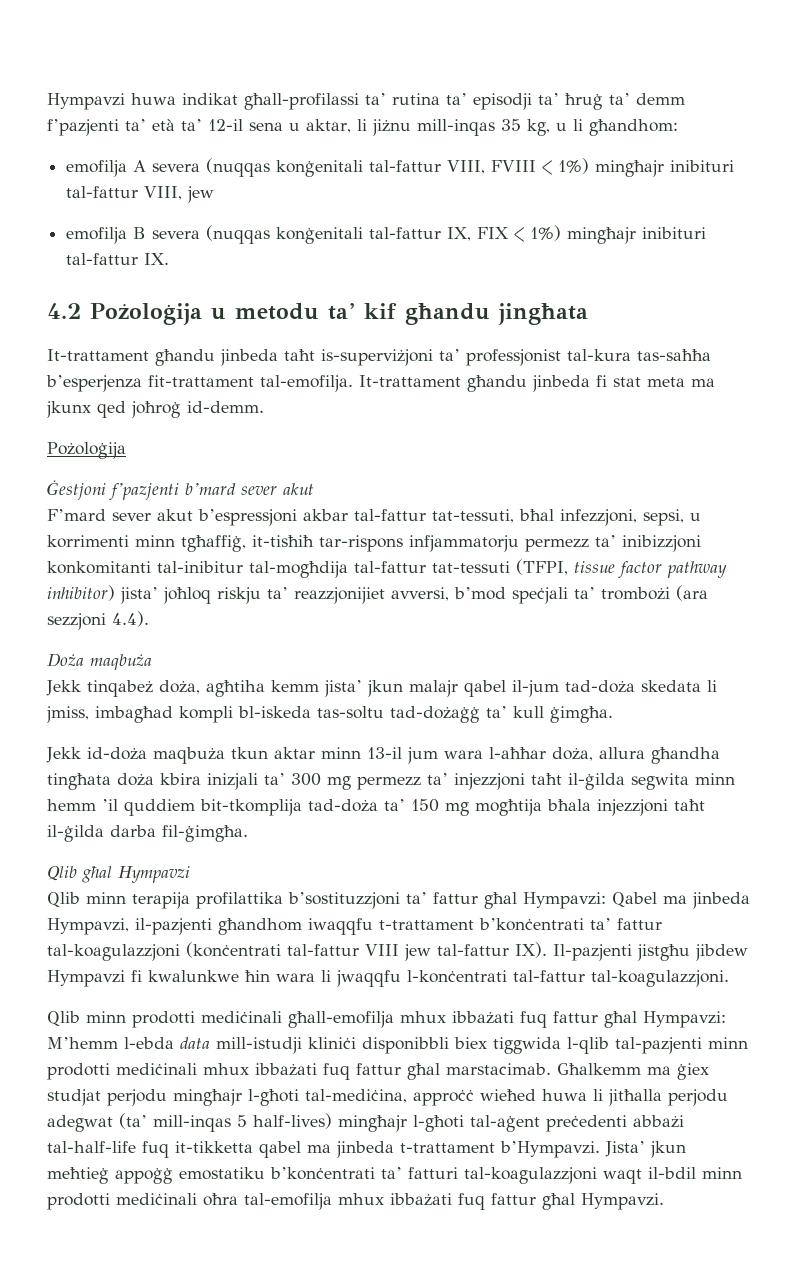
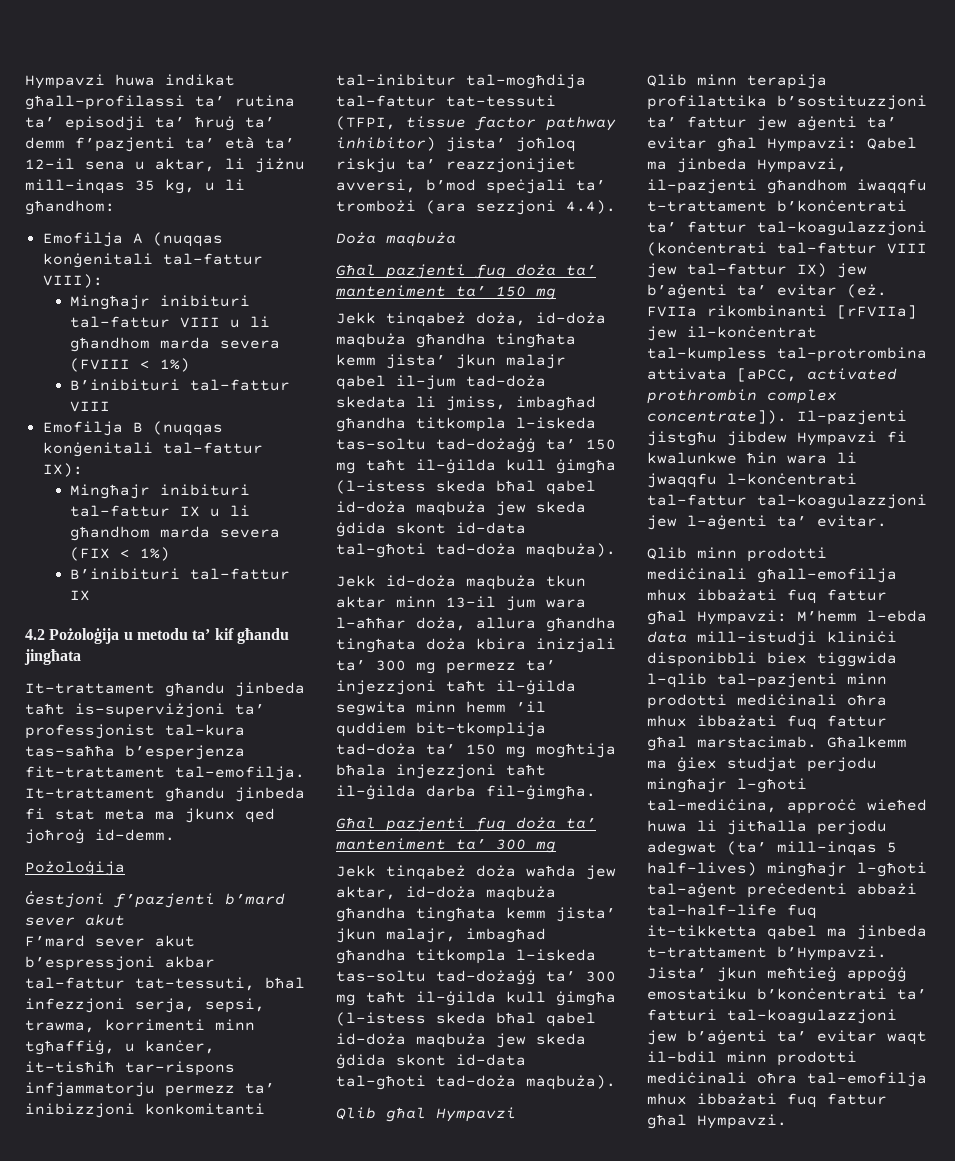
- emofilja A severa (nuqqas konġenitali tal-fattur VIII, FVIII < 1%) mingħajr inibituri tal-fattur VIII, jew
- emofilja B severa (nuqqas konġenitali tal-fattur IX, FIX < 1%) mingħajr inibituri tal-fattur IX.
+ Emofilja A (nuqqas konġenitali tal-fattur VIII):
+ Mingħajr inibituri tal-fattur VIII u li għandhom marda severa (FVIII < 1%)
+ B’inibituri tal-fattur VIII
+ Emofilja B (nuqqas konġenitali tal-fattur IX):
+ Mingħajr inibituri tal-fattur IX u li għandhom marda severa (FIX < 1%)
+ B’inibituri tal-fattur IX
- F’mard sever akut b’espressjoni akbar tal-fattur tat-tessuti, bħal infezzjoni, sepsi, u korrimenti minn tgħaffiġ, it-tisħiħ tar-rispons infjammatorju permezz ta’ inibizzjoni konkomitanti tal-inibitur tal-mogħdija tal-fattur tat-tessuti (TFPI, tissue factor pathway inhibitor) jista’ joħloq riskju ta’ reazzjonijiet avversi, b’mod speċjali ta’ trombożi (ara sezzjoni 4.4).
+ F’mard sever akut b’espressjoni akbar tal-fattur tat-tessuti, bħal infezzjoni serja, sepsi, trawma, korrimenti minn tgħaffiġ, u kanċer, it-tisħiħ tar-rispons infjammatorju permezz ta’ inibizzjoni konkomitanti tal-inibitur tal-mogħdija tal-fattur tat-tessuti (TFPI, tissue factor pathway inhibitor) jista’ joħloq riskju ta’ reazzjonijiet avversi, b’mod speċjali ta’ trombożi (ara sezzjoni 4.4).
+ Għal pazjenti fuq doża ta’ manteniment ta’ 150 mg
- Jekk tinqabeż doża, agħtiha kemm jista’ jkun malajr qabel il-jum tad-doża skedata li jmiss, imbagħad kompli bl-iskeda tas-soltu tad-dożaġġ ta’ kull ġimgħa.
+ Jekk tinqabeż doża, id-doża maqbuża għandha tingħata kemm jista’ jkun malajr qabel il-jum tad-doża skedata li jmiss, imbagħad għandha titkompla l-iskeda tas-soltu tad-dożaġġ ta’ 150 mg taħt il-ġilda kull ġimgħa (l-istess skeda bħal qabel id-doża maqbuża jew skeda ġdida skont id-data tal-għoti tad-doża maqbuża).
+ Għal pazjenti fuq doża ta’ manteniment ta’ 300 mg
+ Jekk tinqabeż doża waħda jew aktar, id-doża maqbuża għandha tingħata kemm jista’ jkun malajr, imbagħad għandha titkompla l-iskeda tas-soltu tad-dożaġġ ta’ 300 mg taħt il-ġilda kull ġimgħa (l-istess skeda bħal qabel id-doża maqbuża jew skeda ġdida skont id-data tal-għoti tad-doża maqbuża).
- Qlib minn terapija profilattika b’sostituzzjoni ta’ fattur għal Hympavzi: Qabel ma jinbeda Hympavzi, il-pazjenti għandhom iwaqqfu t-trattament b’konċentrati ta’ fattur tal-koagulazzjoni (konċentrati tal-fattur VIII jew tal-fattur IX). Il-pazjenti jistgħu jibdew Hympavzi fi kwalunkwe ħin wara li jwaqqfu l-konċentrati tal-fattur tal-koagulazzjoni.
+ Qlib minn terapija profilattika b’sostituzzjoni ta’ fattur jew aġenti ta’ evitar għal Hympavzi: Qabel ma jinbeda Hympavzi, il-pazjenti għandhom iwaqqfu t-trattament b’konċentrati ta’ fattur tal-koagulazzjoni (konċentrati tal-fattur VIII jew tal-fattur IX) jew b’aġenti ta’ evitar (eż. FVIIa rikombinanti [rFVIIa] jew il-konċentrat tal-kumpless tal-protrombina attivata [aPCC, activated prothrombin complex concentrate]). Il-pazjenti jistgħu jibdew Hympavzi fi kwalunkwe ħin wara li jwaqqfu l-konċentrati tal-fattur tal-koagulazzjoni jew l-aġenti ta’ evitar.
- Qlib minn prodotti mediċinali għall-emofilja mhux ibbażati fuq fattur għal Hympavzi: M’hemm l-ebda data mill-istudji kliniċi disponibbli biex tiggwida l-qlib tal-pazjenti minn prodotti mediċinali mhux ibbażati fuq fattur għal marstacimab.
+ Qlib minn prodotti mediċinali għall-emofilja mhux ibbażati fuq fattur għal Hympavzi: M’hemm l-ebda data mill-istudji kliniċi disponibbli biex tiggwida l-qlib tal-pazjenti minn prodotti mediċinali oħra mhux ibbażati fuq fattur għal marstacimab.
- Jista’ jkun meħtieġ appoġġ emostatiku b’konċentrati ta’ fatturi tal-koagulazzjoni waqt il-bdil minn prodotti mediċinali oħra tal-emofilja mhux ibbażati fuq fattur għal Hympavzi.
+ Jista’ jkun meħtieġ appoġġ emostatiku b’konċentrati ta’ fatturi tal-koagulazzjoni jew b’aġenti ta’ evitar waqt il-bdil minn prodotti mediċinali oħra tal-emofilja mhux ibbażati fuq fattur għal Hympavzi.

